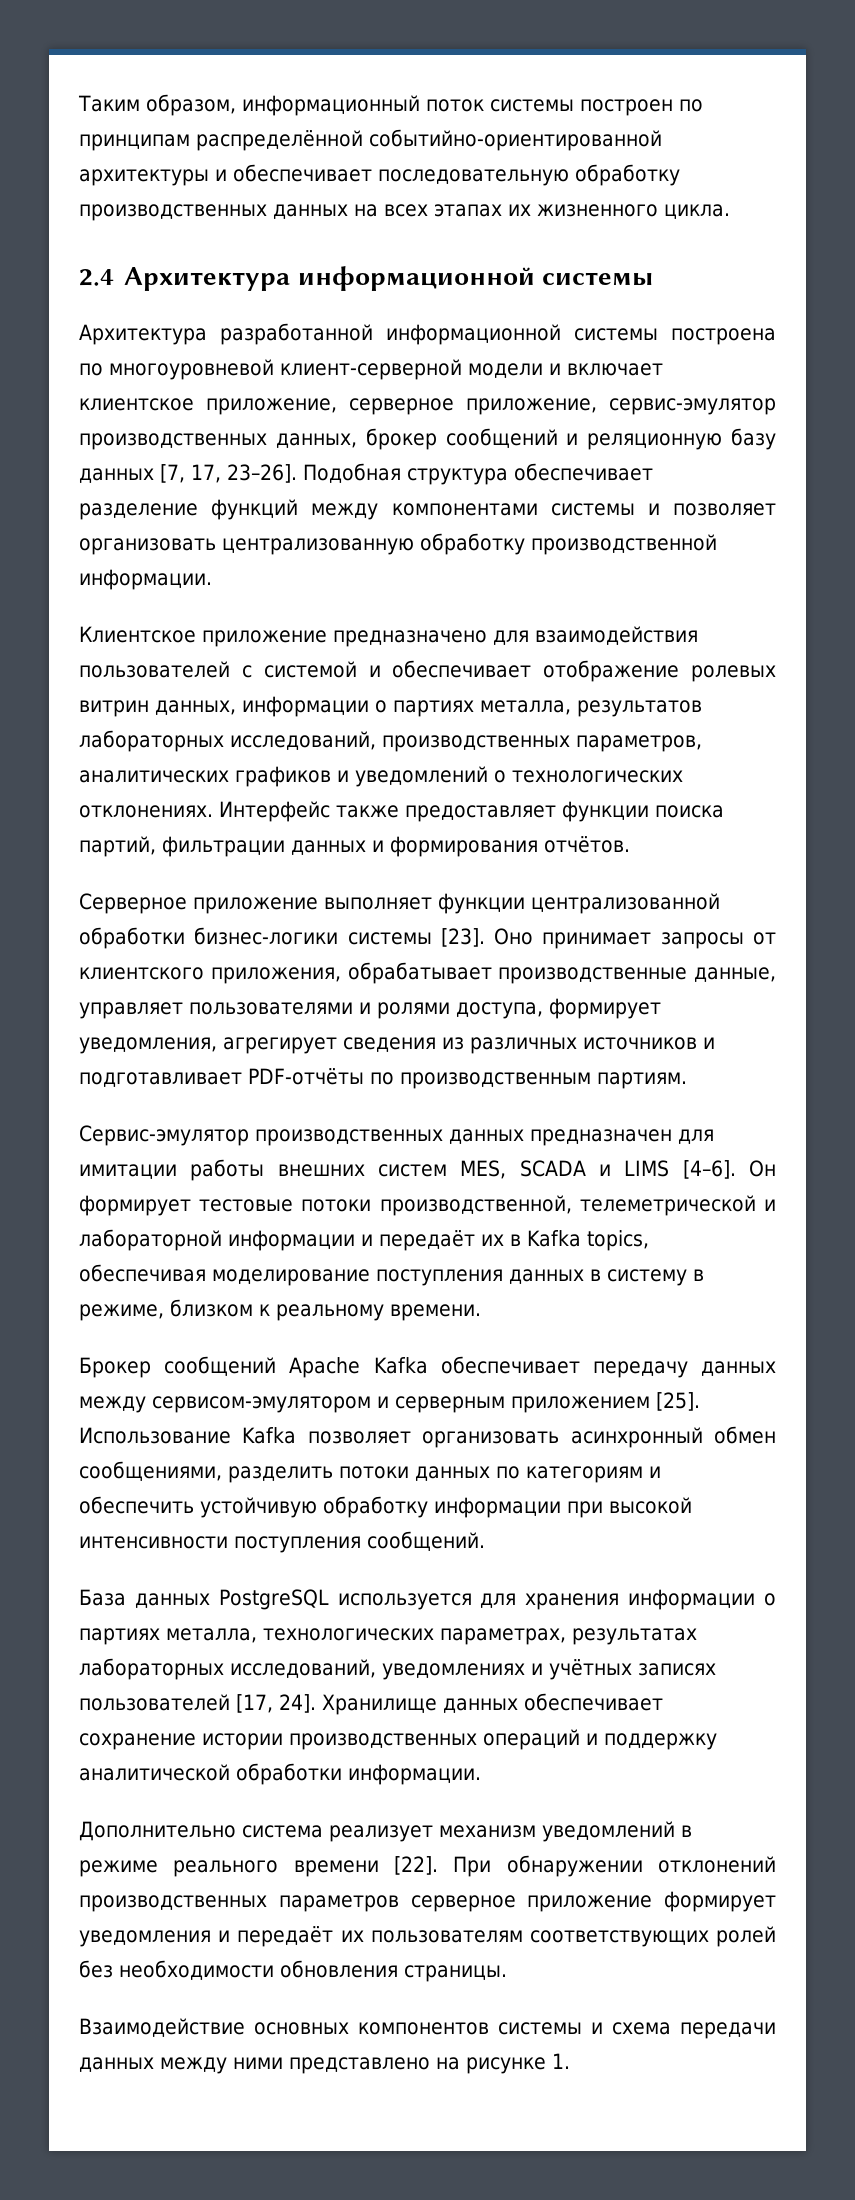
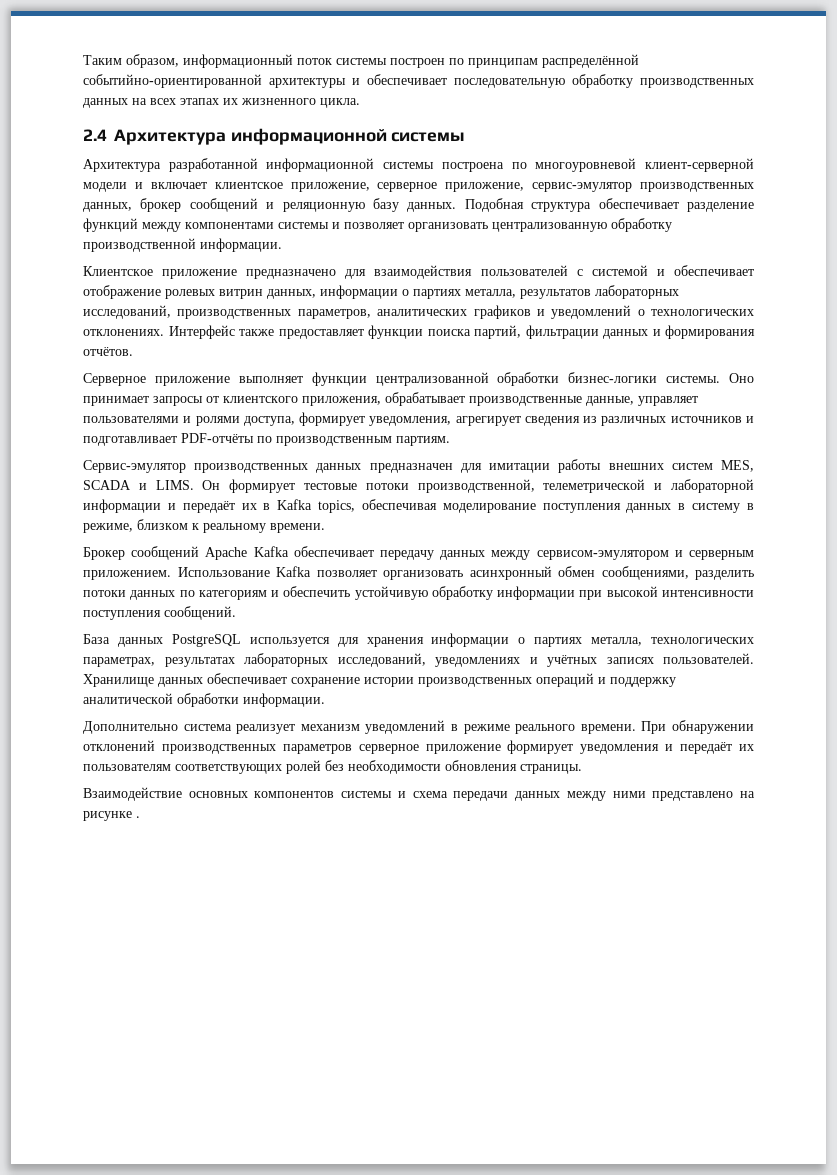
- Архитектура разработанной информационной системы построена по многоуровневой клиент-серверной модели и включает клиентское приложение, серверное приложение, сервис-эмулятор производственных данных, брокер сообщений и реляционную базу данных [7, 17, 23–26].
+ Архитектура разработанной информационной системы построена по многоуровневой клиент-серверной модели и включает клиентское приложение, серверное приложение, сервис-эмулятор производственных данных, брокер сообщений и реляционную базу данных.
- Серверное приложение выполняет функции централизованной обработки бизнес-логики системы [23].
+ Серверное приложение выполняет функции централизованной обработки бизнес-логики системы.
- Сервис-эмулятор производственных данных предназначен для имитации работы внешних систем MES, SCADA и LIMS [4–6].
+ Сервис-эмулятор производственных данных предназначен для имитации работы внешних систем MES, SCADA и LIMS.
- Брокер сообщений Apache Kafka обеспечивает передачу данных между сервисом-эмулятором и серверным приложением [25].
+ Брокер сообщений Apache Kafka обеспечивает передачу данных между сервисом-эмулятором и серверным приложением.
- База данных PostgreSQL используется для хранения информации о партиях металла, технологических параметрах, результатах лабораторных исследований, уведомлениях и учётных записях пользователей [17, 24].
+ База данных PostgreSQL используется для хранения информации о партиях металла, технологических параметрах, результатах лабораторных исследований, уведомлениях и учётных записях пользователей.
- Дополнительно система реализует механизм уведомлений в режиме реального времени [22].
+ Дополнительно система реализует механизм уведомлений в режиме реального времени.
- Взаимодействие основных компонентов системы и схема передачи данных между ними представлено на рисунке 1.
+ Взаимодействие основных компонентов системы и схема передачи данных между ними представлено на рисунке .

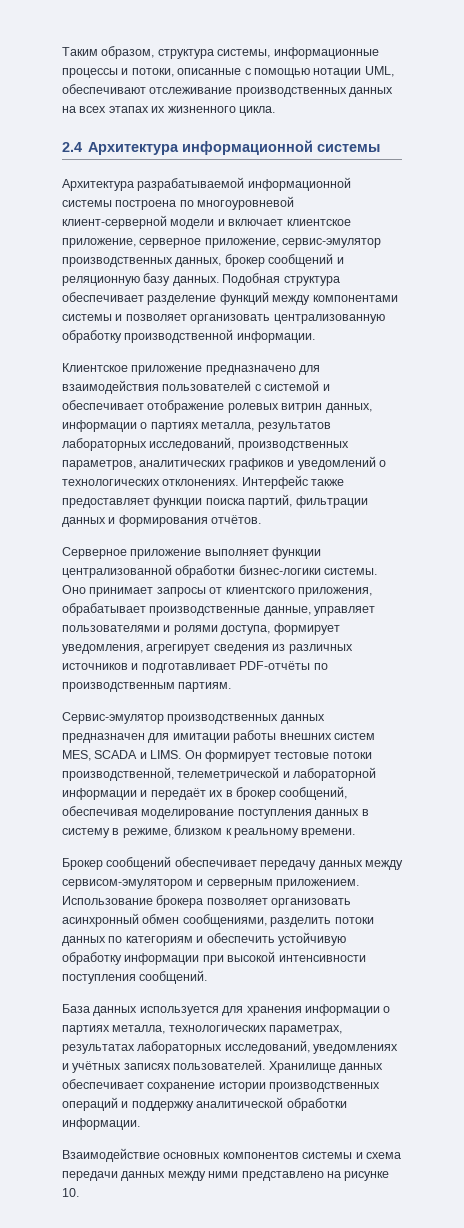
- Таким образом, информационный поток системы построен по принципам распределённой событийно-ориентированной архитектуры и обеспечивает последовательную обработку производственных данных на всех этапах их жизненного цикла.
+ Таким образом, структура системы, информационные процессы и потоки, описанные с помощью нотации UML, обеспечивают отслеживание производственных данных на всех этапах их жизненного цикла.
- Архитектура разработанной информационной системы построена по многоуровневой клиент-серверной модели и включает клиентское приложение, серверное приложение, сервис-эмулятор производственных данных, брокер сообщений и реляционную базу данных.
+ Архитектура разрабатываемой информационной системы построена по многоуровневой клиент-серверной модели и включает клиентское приложение, серверное приложение, сервис-эмулятор производственных данных, брокер сообщений и реляционную базу данных.
- Он формирует тестовые потоки производственной, телеметрической и лабораторной информации и передаёт их в Kafka topics, обеспечивая моделирование поступления данных в систему в режиме, близком к реальному времени.
+ Он формирует тестовые потоки производственной, телеметрической и лабораторной информации и передаёт их в брокер сообщений, обеспечивая моделирование поступления данных в систему в режиме, близком к реальному времени.
- Брокер сообщений Apache Kafka обеспечивает передачу данных между сервисом-эмулятором и серверным приложением.
+ Брокер сообщений обеспечивает передачу данных между сервисом-эмулятором и серверным приложением.
- Использование Kafka позволяет организовать асинхронный обмен сообщениями, разделить потоки данных по категориям и обеспечить устойчивую обработку информации при высокой интенсивности поступления сообщений.
+ Использование брокера позволяет организовать асинхронный обмен сообщениями, разделить потоки данных по категориям и обеспечить устойчивую обработку информации при высокой интенсивности поступления сообщений.
- База данных PostgreSQL используется для хранения информации о партиях металла, технологических параметрах, результатах лабораторных исследований, уведомлениях и учётных записях пользователей.
+ База данных используется для хранения информации о партиях металла, технологических параметрах, результатах лабораторных исследований, уведомлениях и учётных записях пользователей.
- Дополнительно система реализует механизм уведомлений в режиме реального времени. При обнаружении отклонений производственных параметров серверное приложение формирует уведомления и передаёт их пользователям соответствующих ролей без необходимости обновления страницы.
- Взаимодействие основных компонентов системы и схема передачи данных между ними представлено на рисунке .
+ Взаимодействие основных компонентов системы и схема передачи данных между ними представлено на рисунке 10.

